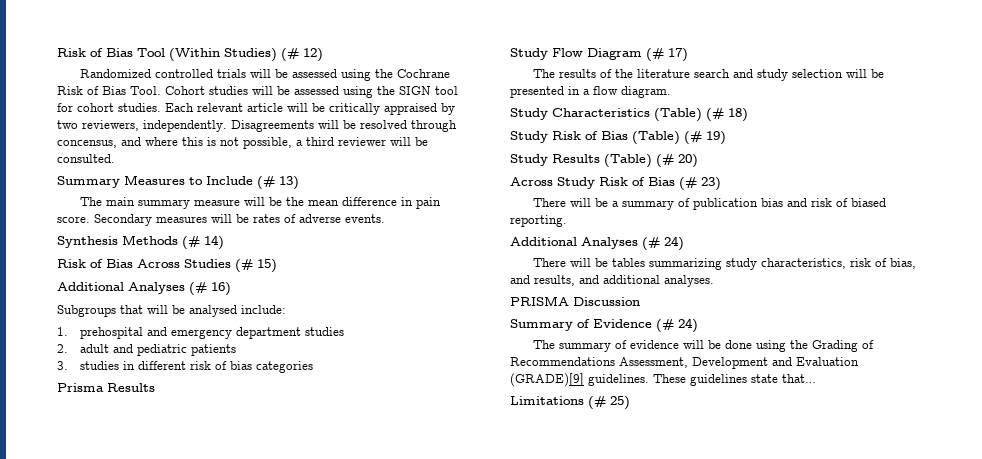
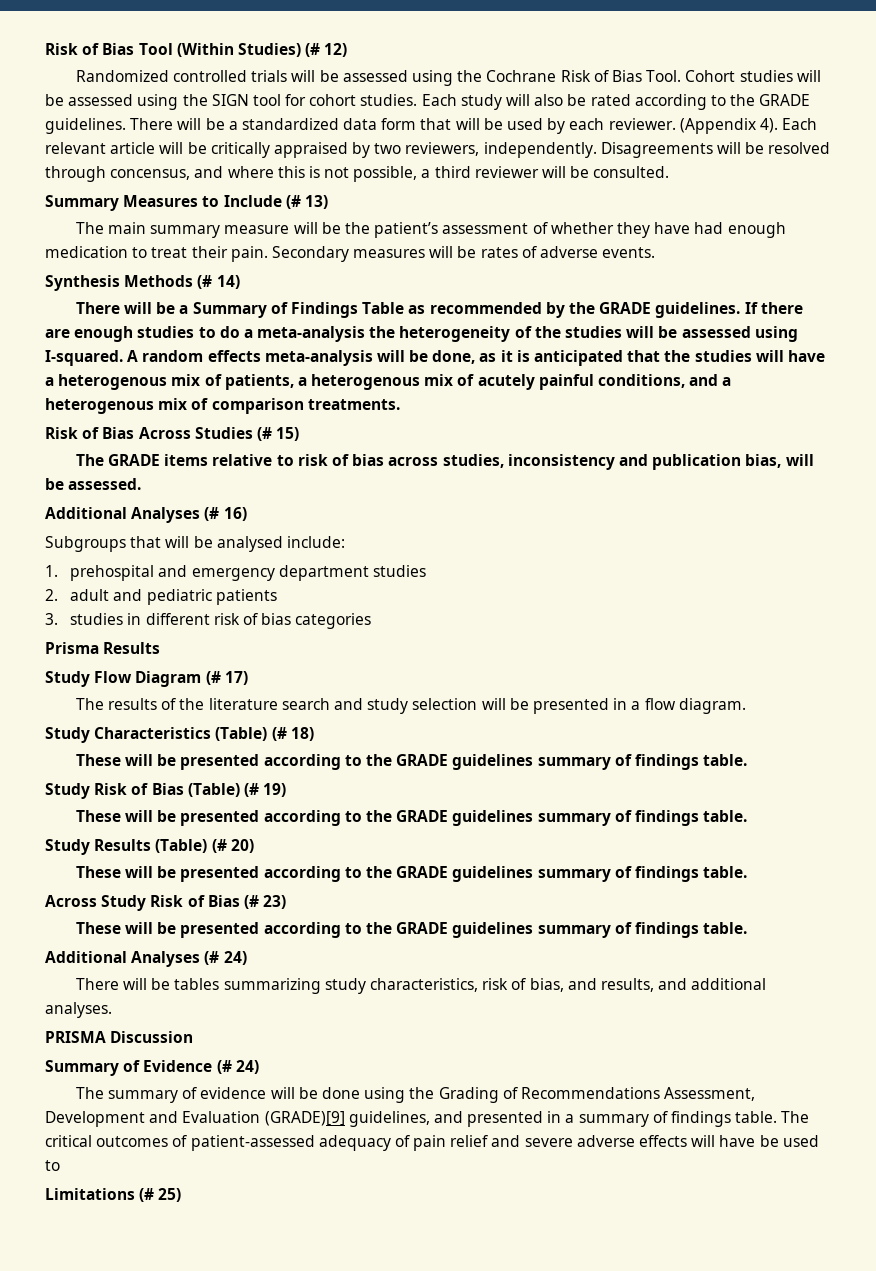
- Each relevant article will be critically appraised by two reviewers, independently.
+ Each study will also be rated according to the GRADE guidelines. There will be a standardized data form that will be used by each reviewer. (Appendix 4). Each relevant article will be critically appraised by two reviewers, independently.
- The main summary measure will be the mean difference in pain score.
+ The main summary measure will be the patient’s assessment of whether they have had enough medication to treat their pain.
+ There will be a Summary of Findings Table as recommended by the GRADE guidelines. If there are enough studies to do a meta-analysis the heterogeneity of the studies will be assessed using I-squared. A random effects meta-analysis will be done, as it is anticipated that the studies will have a heterogenous mix of patients, a heterogenous mix of acutely painful conditions, and a heterogenous mix of comparison treatments.
+ The GRADE items relative to risk of bias across studies, inconsistency and publication bias, will be assessed.
  Study Characteristics (Table) (# 18)
+ These will be presented according to the GRADE guidelines summary of findings table.
  Study Risk of Bias (Table) (# 19)
+ These will be presented according to the GRADE guidelines summary of findings table.
  Study Results (Table) (# 20)
+ These will be presented according to the GRADE guidelines summary of findings table.
  Across Study Risk of Bias (# 23)
- There will be a summary of publication bias and risk of biased reporting.
+ These will be presented according to the GRADE guidelines summary of findings table.
- The summary of evidence will be done using the Grading of Recommendations Assessment, Development and Evaluation (GRADE)[9] guidelines. These guidelines state that…
+ The summary of evidence will be done using the Grading of Recommendations Assessment, Development and Evaluation (GRADE)[9] guidelines, and presented in a summary of findings table. The critical outcomes of patient-assessed adequacy of pain relief and severe adverse effects will have be used to

